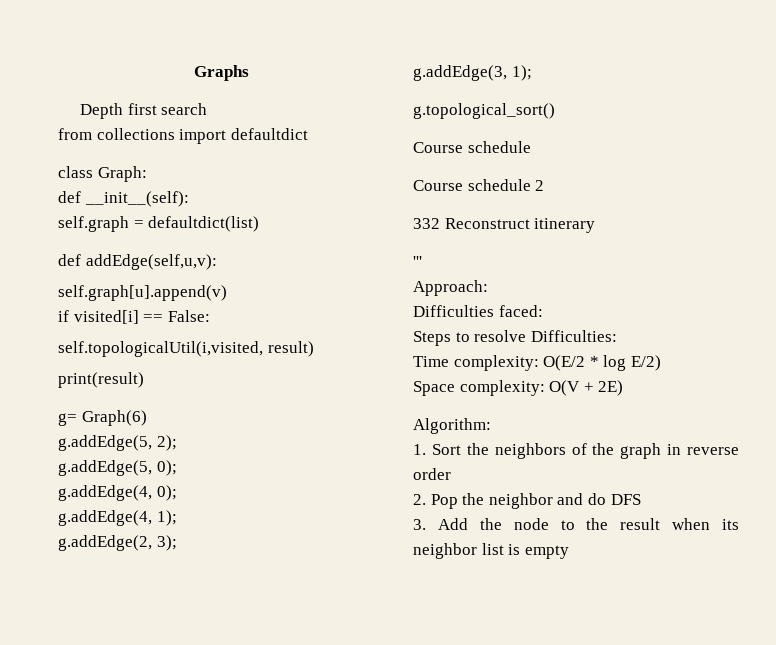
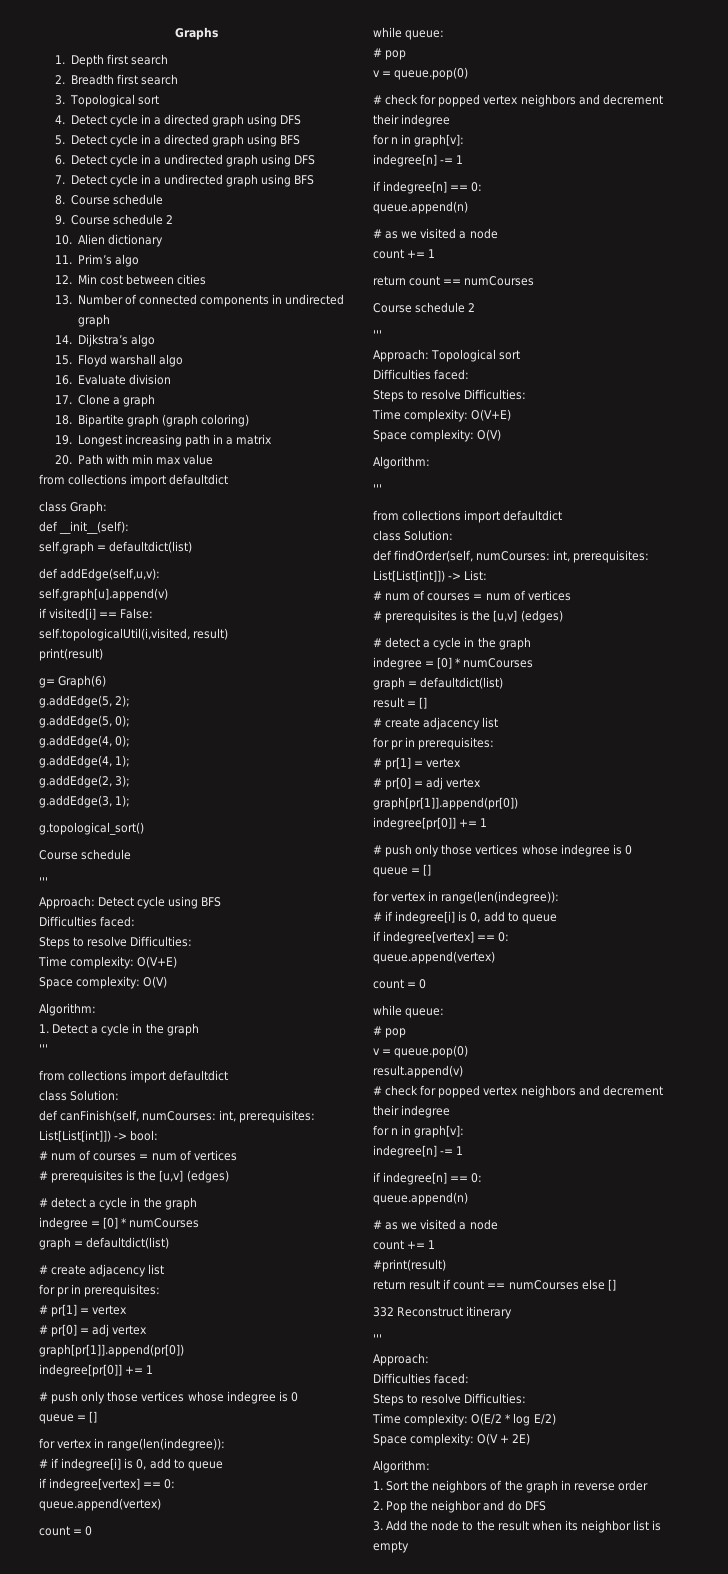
- Depth first search
+ 1. Depth first search
+ 2. Breadth first search
+ 3. Topological sort
+ 4. Detect cycle in a directed graph using DFS
+ 5. Detect cycle in a directed graph using BFS
+ 6. Detect cycle in a undirected graph using DFS
+ 7. Detect cycle in a undirected graph using BFS
+ 8. Course schedule
+ 9. Course schedule 2
+ 10. Alien dictionary
+ 11. Prim’s algo
+ 12. Min cost between cities
+ 13. Number of connected components in undirected graph
+ 14. Dijkstra’s algo
+ 15. Floyd warshall algo
+ 16. Evaluate division
+ 17. Clone a graph
+ 18. Bipartite graph (graph coloring)
+ 19. Longest increasing path in a matrix
+ 20. Path with min max value
  g.topological_sort()
  Course schedule
+ '''
+ Approach: Detect cycle using BFS
+ Difficulties faced:
+ Steps to resolve Difficulties:
+ Time complexity: O(V+E)
+ Space complexity: O(V)
+ Algorithm:
+ 1. Detect a cycle in the graph
+ '''
+ from collections import defaultdict
+ class Solution:
+ def canFinish(self, numCourses: int, prerequisites: List[List[int]]) -> bool:
+ # num of courses = num of vertices
+ # prerequisites is the [u,v] (edges)
+ # detect a cycle in the graph
+ indegree = [0] * numCourses
+ graph = defaultdict(list)
+ # create adjacency list
+ for pr in prerequisites:
+ # pr[1] = vertex
+ # pr[0] = adj vertex
+ graph[pr[1]].append(pr[0])
+ indegree[pr[0]] += 1
+ # push only those vertices whose indegree is 0
+ queue = []
+ for vertex in range(len(indegree)):
+ # if indegree[i] is 0, add to queue
+ if indegree[vertex] == 0:
+ queue.append(vertex)
+ count = 0
+ while queue:
+ # pop
+ v = queue.pop(0)
+ # check for popped vertex neighbors and decrement their indegree
+ for n in graph[v]:
+ indegree[n] -= 1
+ if indegree[n] == 0:
+ queue.append(n)
+ # as we visited a node
+ count += 1
+ return count == numCourses
  Course schedule 2
+ '''
+ Approach: Topological sort
+ Difficulties faced:
+ Steps to resolve Difficulties:
+ Time complexity: O(V+E)
+ Space complexity: O(V)
+ Algorithm:
+ '''
+ from collections import defaultdict
+ class Solution:
+ def findOrder(self, numCourses: int, prerequisites: List[List[int]]) -> List:
+ # num of courses = num of vertices
+ # prerequisites is the [u,v] (edges)
+ # detect a cycle in the graph
+ indegree = [0] * numCourses
+ graph = defaultdict(list)
+ result = []
+ # create adjacency list
+ for pr in prerequisites:
+ # pr[1] = vertex
+ # pr[0] = adj vertex
+ graph[pr[1]].append(pr[0])
+ indegree[pr[0]] += 1
+ # push only those vertices whose indegree is 0
+ queue = []
+ for vertex in range(len(indegree)):
+ # if indegree[i] is 0, add to queue
+ if indegree[vertex] == 0:
+ queue.append(vertex)
+ count = 0
+ while queue:
+ # pop
+ v = queue.pop(0)
+ result.append(v)
+ # check for popped vertex neighbors and decrement their indegree
+ for n in graph[v]:
+ indegree[n] -= 1
+ if indegree[n] == 0:
+ queue.append(n)
+ # as we visited a node
+ count += 1
+ #print(result)
+ return result if count == numCourses else []

